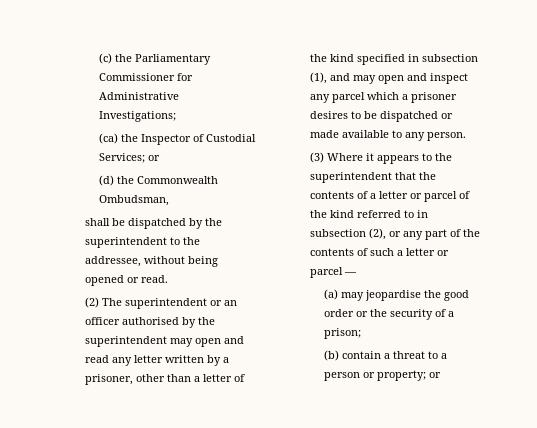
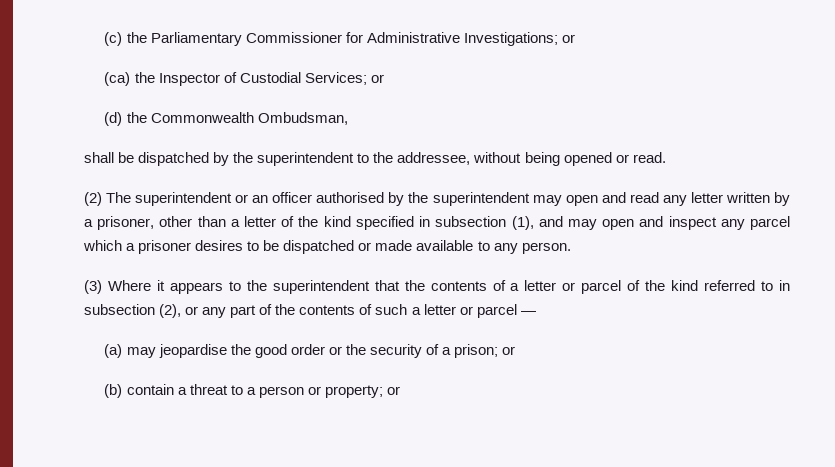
- (c) the Parliamentary Commissioner for Administrative Investigations;
+ (c) the Parliamentary Commissioner for Administrative Investigations; or
- (a) may jeopardise the good order or the security of a prison;
+ (a) may jeopardise the good order or the security of a prison; or

